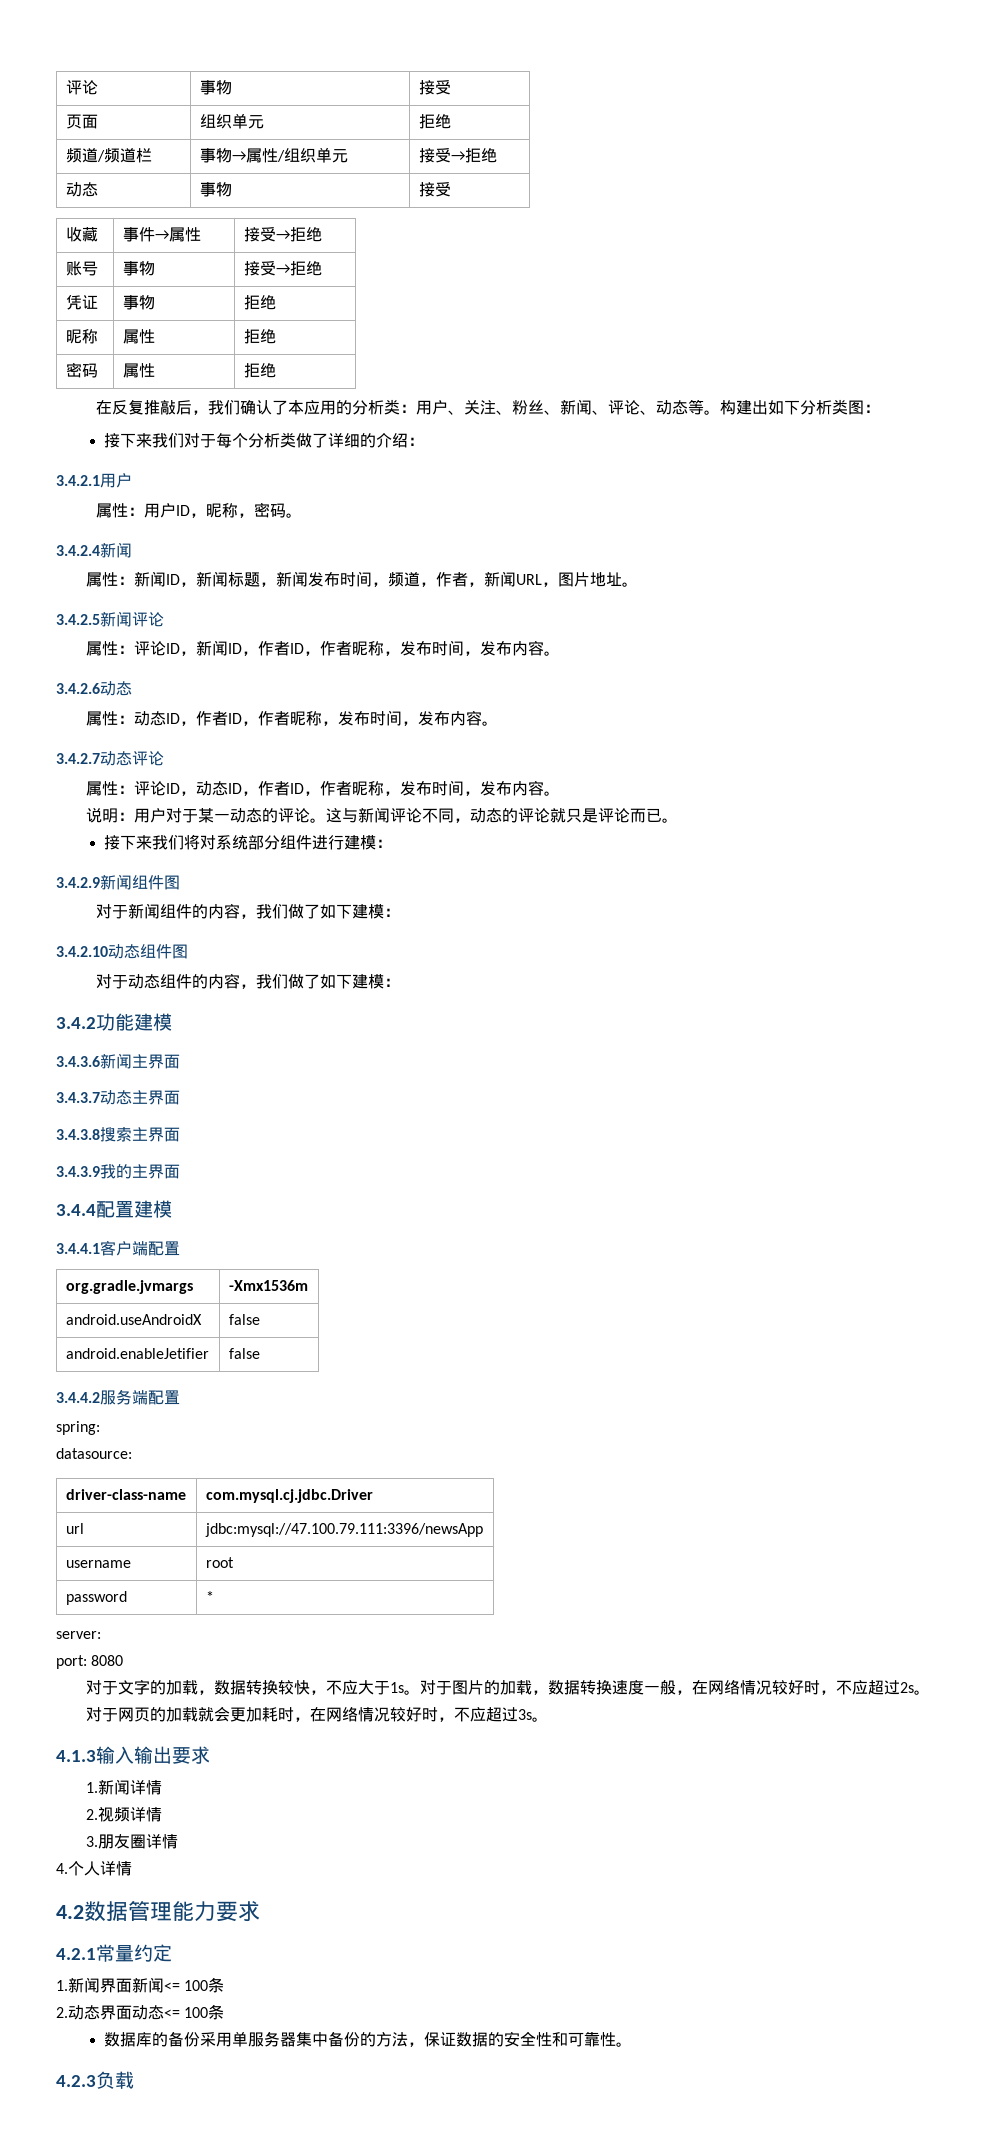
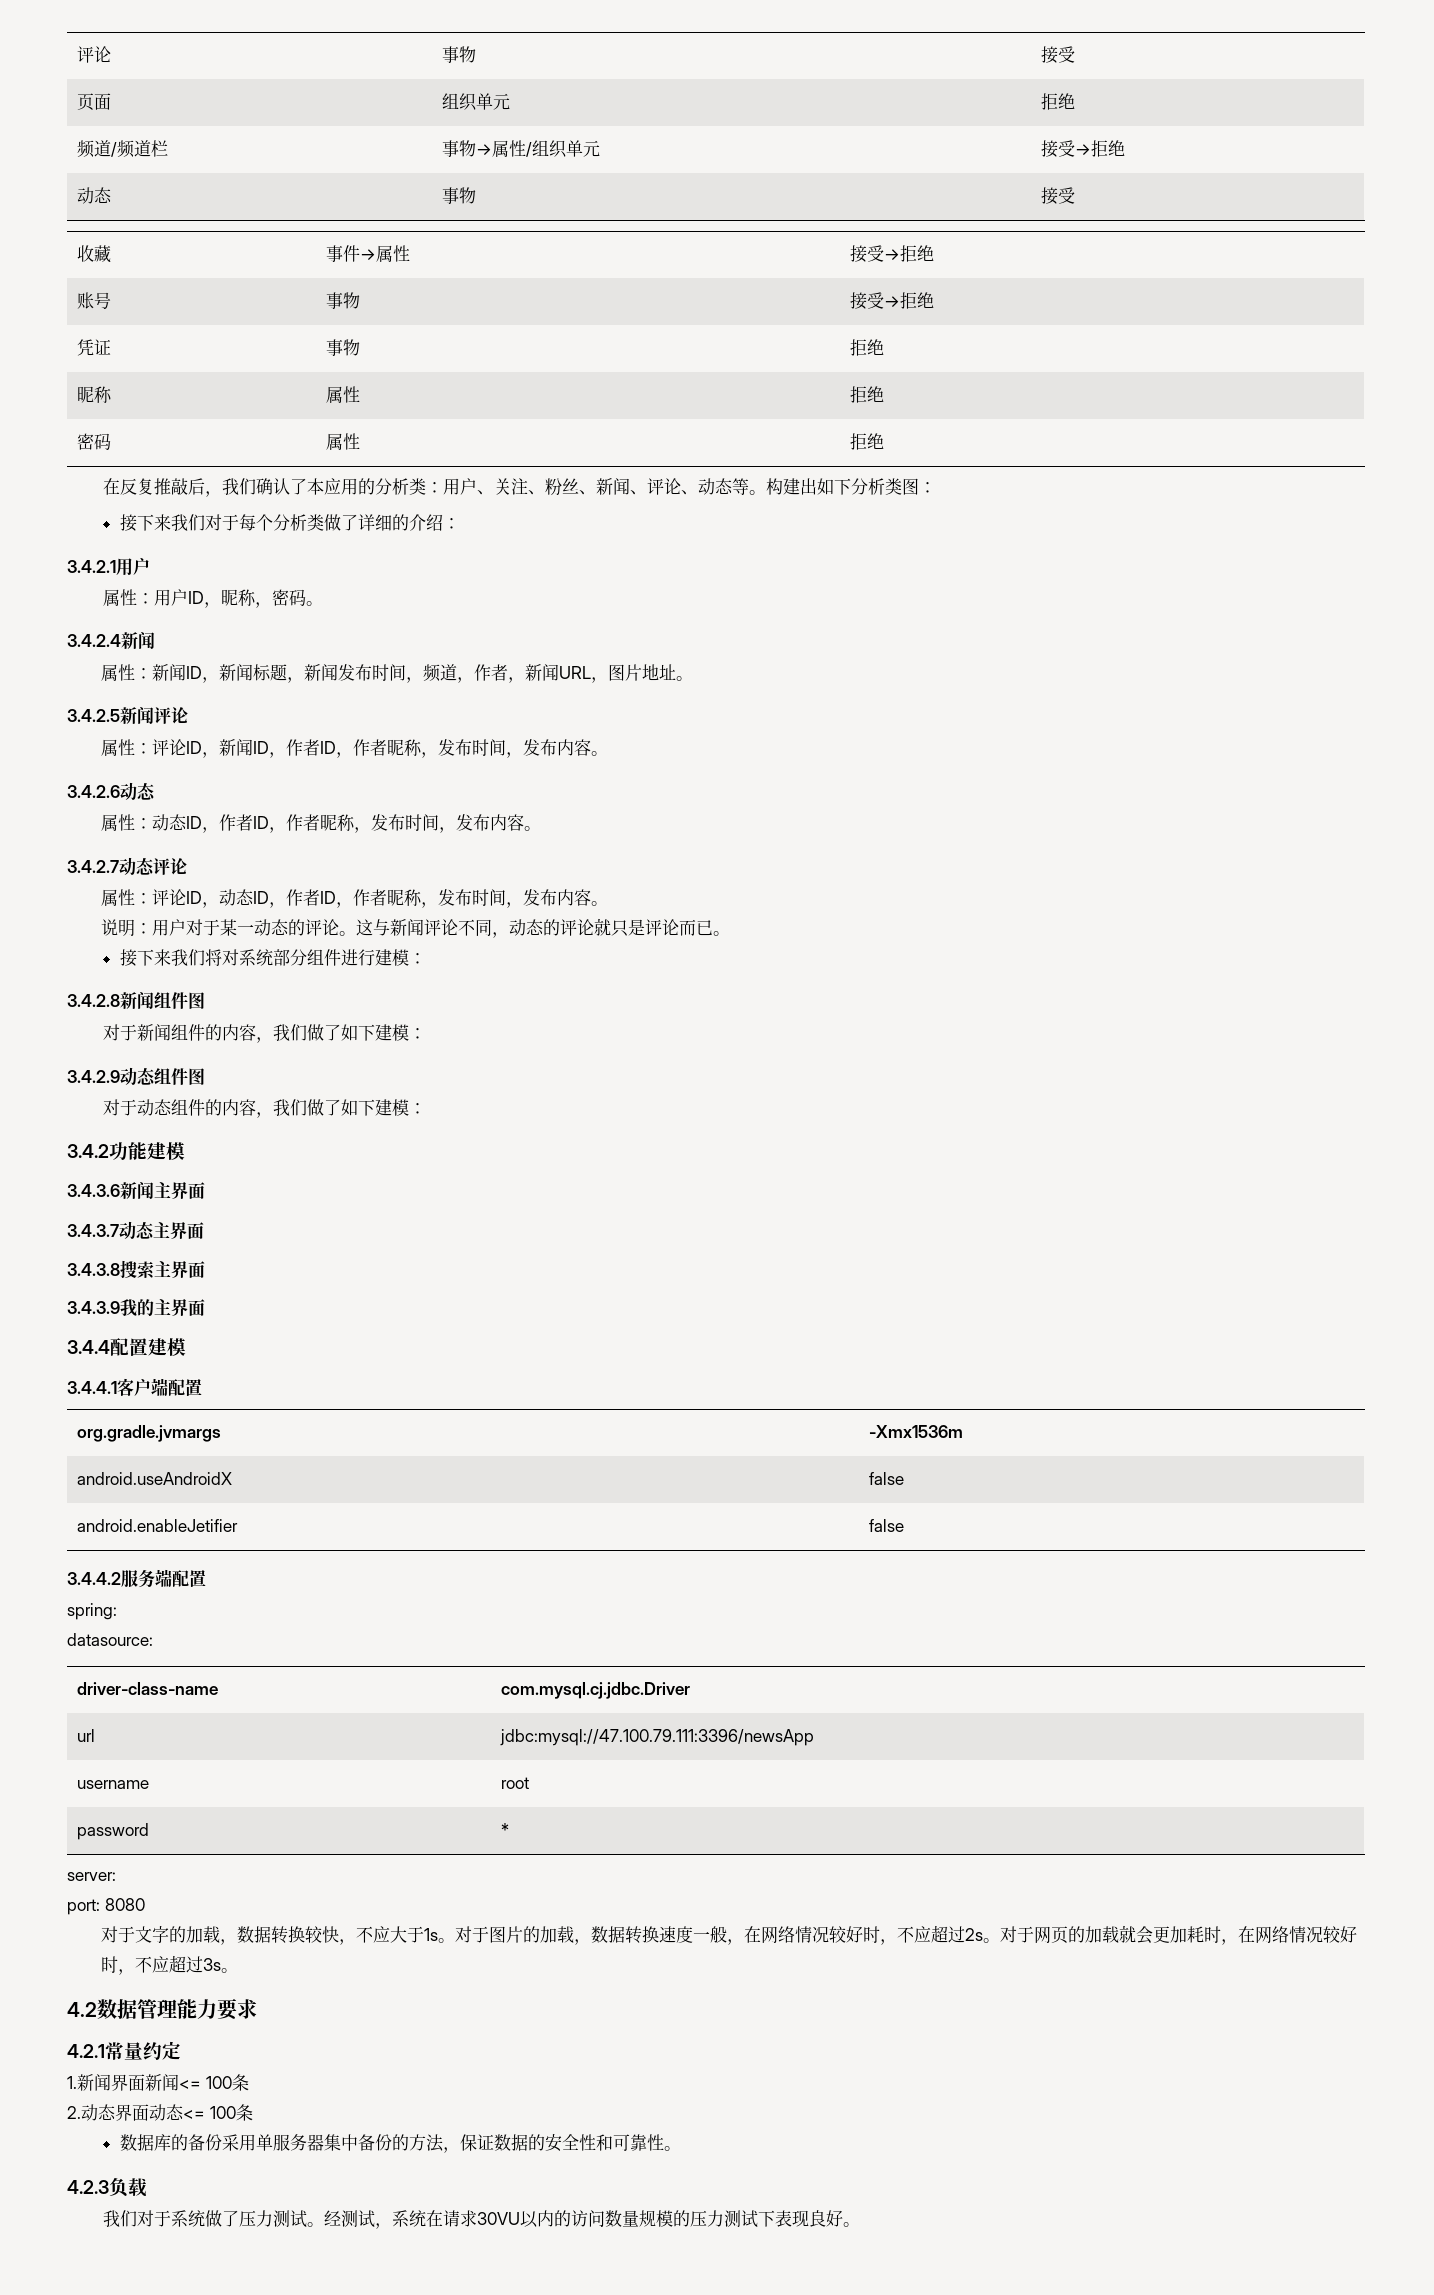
- 3.4.2.9新闻组件图
+ 3.4.2.8新闻组件图
- 3.4.2.10动态组件图
+ 3.4.2.9动态组件图
- 4.1.3输入输出要求
- 1.新闻详情
- 2.视频详情
- 3.朋友圈详情
- 4.个人详情
+ 我们对于系统做了压力测试。经测试，系统在请求30VU以内的访问数量规模的压力测试下表现良好。

